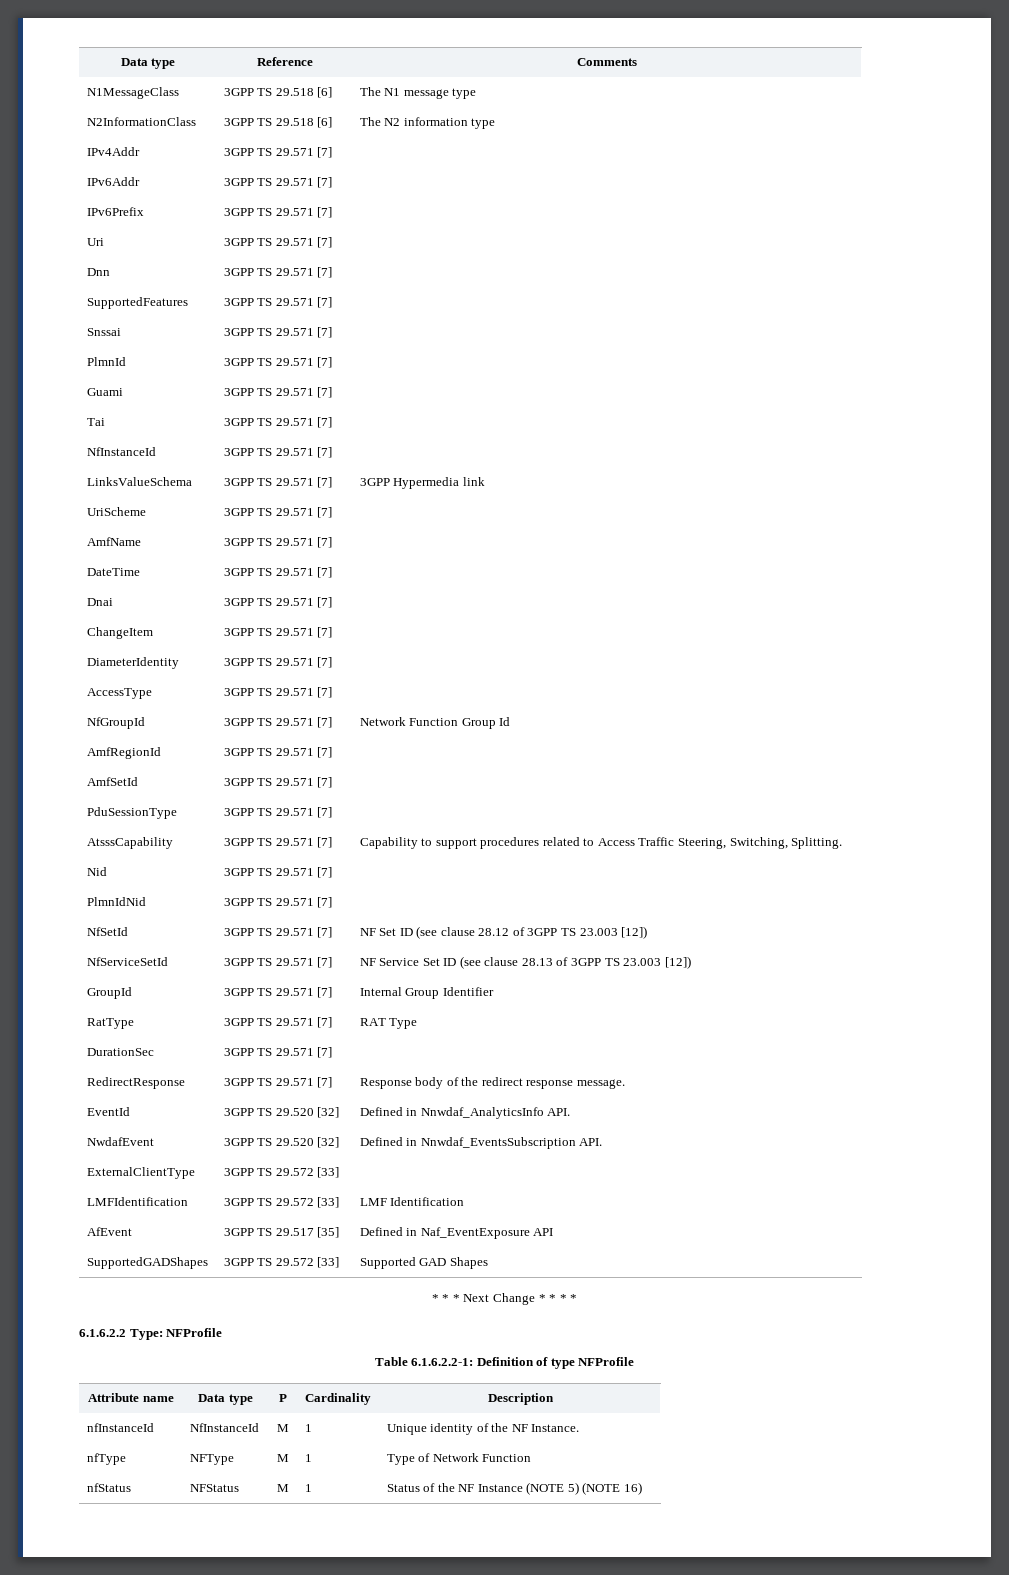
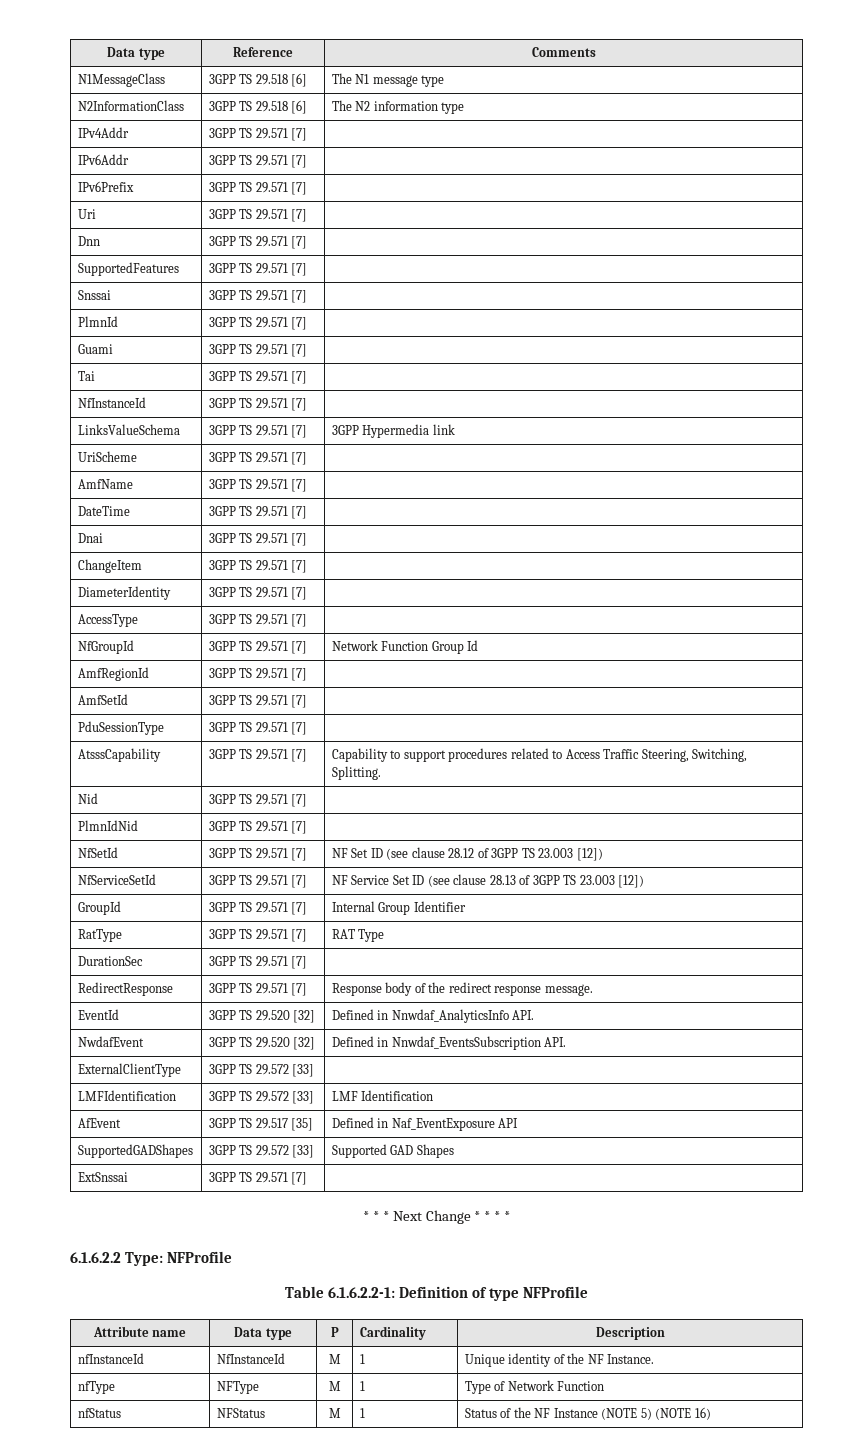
+ ExtSnssai | 3GPP TS 29.571 [7] |

